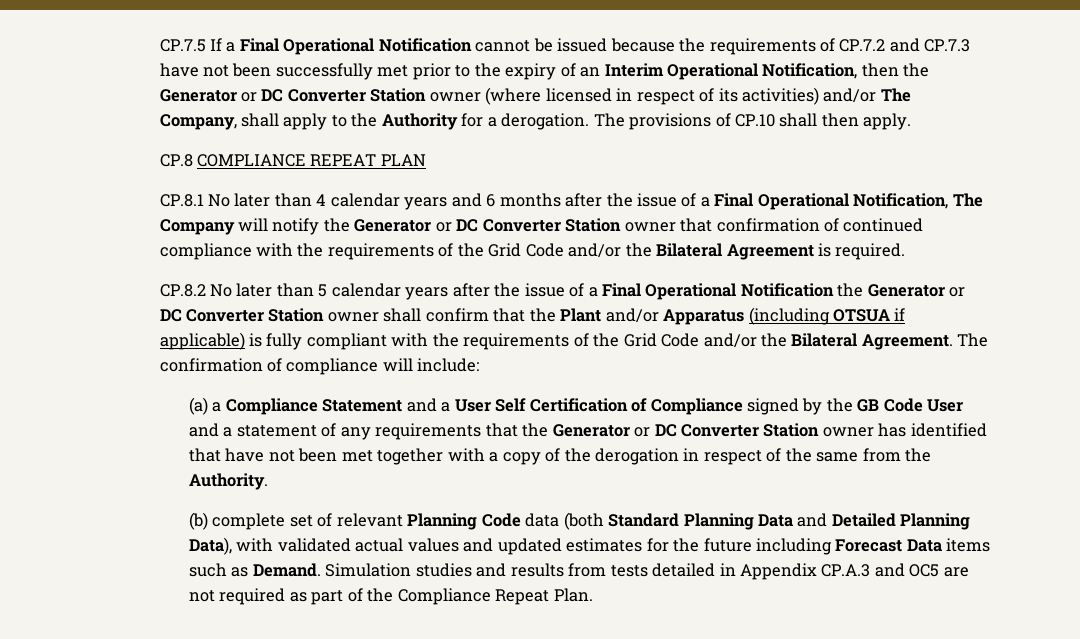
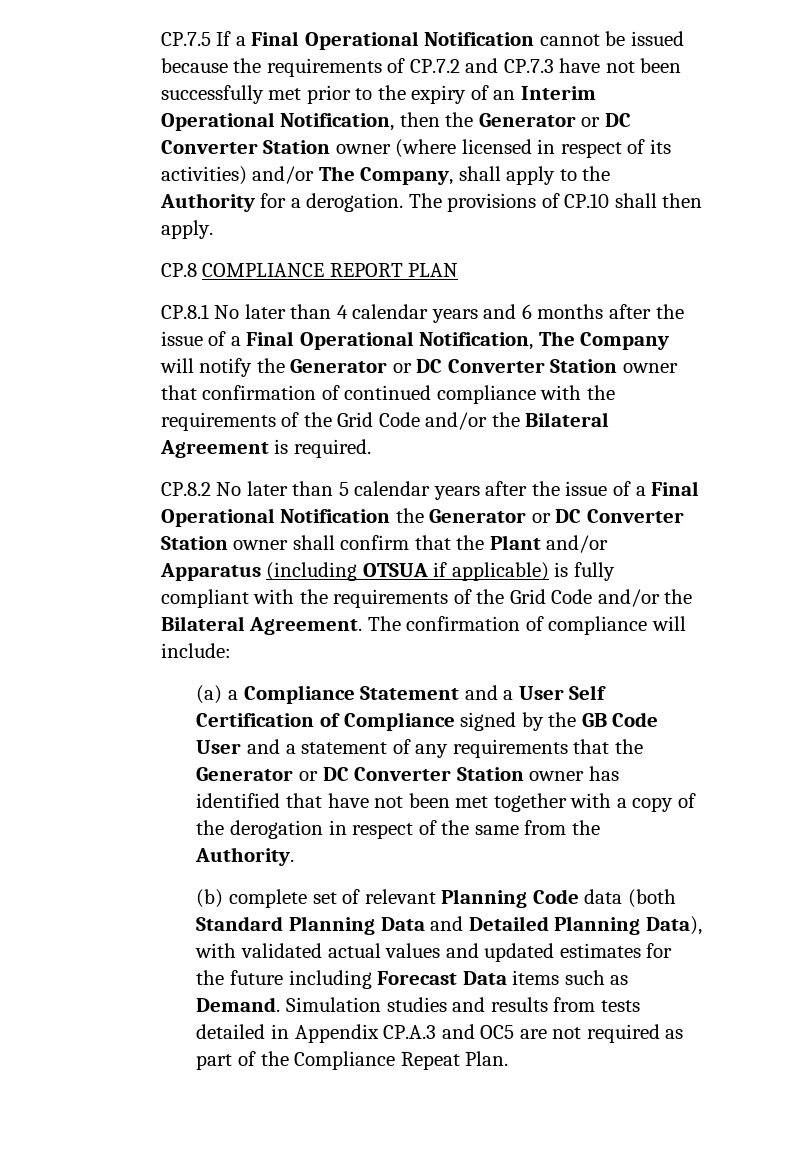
- CP.8 COMPLIANCE REPEAT PLAN
+ CP.8 COMPLIANCE REPORT PLAN

